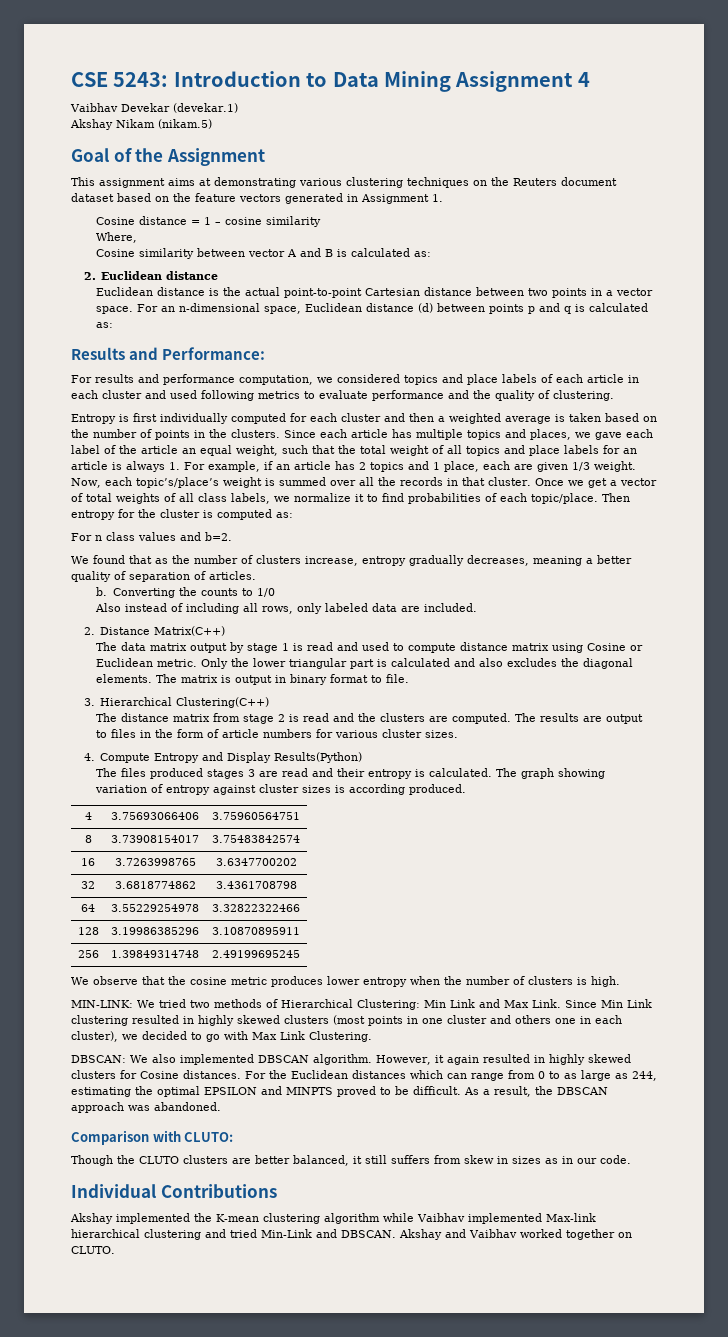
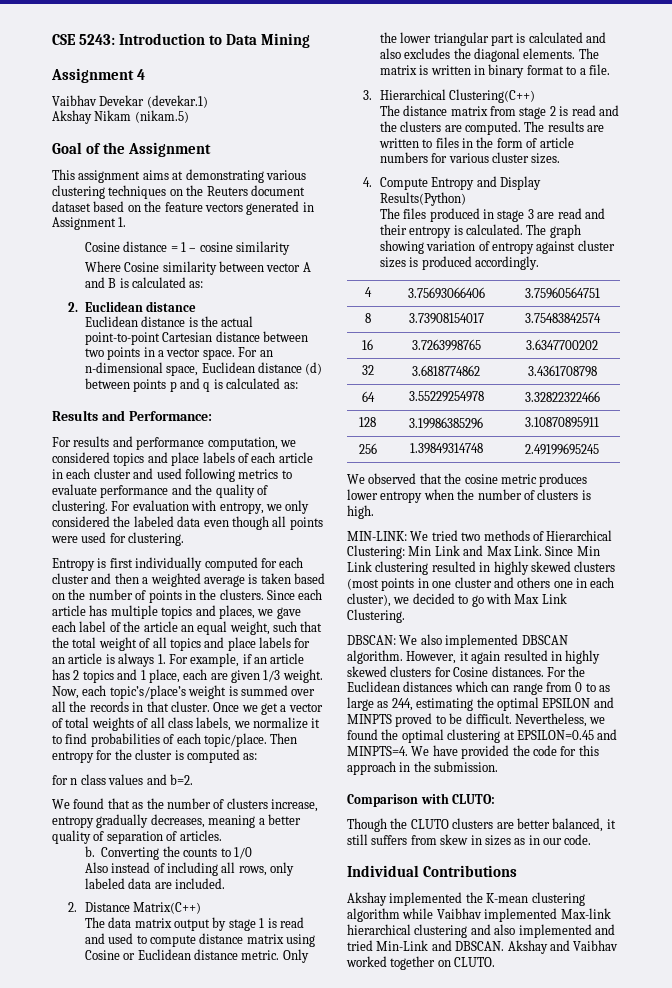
- CSE 5243: Introduction to Data Mining Assignment 4
+ CSE 5243: Introduction to Data Mining
+ Assignment 4
- Where,
- Cosine similarity between vector A and B is calculated as:
+ Where Cosine similarity between vector A and B is calculated as:
+ For evaluation with entropy, we only considered the labeled data even though all points were used for clustering.
- For n class values and b=2.
+ for n class values and b=2.
- The data matrix output by stage 1 is read and used to compute distance matrix using Cosine or Euclidean metric.
+ The data matrix output by stage 1 is read and used to compute distance matrix using Cosine or Euclidean distance metric.
- The matrix is output in binary format to file.
+ The matrix is written in binary format to a file.
- The results are output to files in the form of article numbers for various cluster sizes.
+ The results are written to files in the form of article numbers for various cluster sizes.
- The files produced stages 3 are read and their entropy is calculated.
+ The files produced in stage 3 are read and their entropy is calculated.
- The graph showing variation of entropy against cluster sizes is according produced.
+ The graph showing variation of entropy against cluster sizes is produced accordingly.
- We observe that the cosine metric produces lower entropy when the number of clusters is high.
+ We observed that the cosine metric produces lower entropy when the number of clusters is high.
- As a result, the DBSCAN approach was abandoned.
+ Nevertheless, we found the optimal clustering at EPSILON=0.45 and MINPTS=4. We have provided the code for this approach in the submission.
- Akshay implemented the K-mean clustering algorithm while Vaibhav implemented Max-link hierarchical clustering and tried Min-Link and DBSCAN.
+ Akshay implemented the K-mean clustering algorithm while Vaibhav implemented Max-link hierarchical clustering and also implemented and tried Min-Link and DBSCAN.

